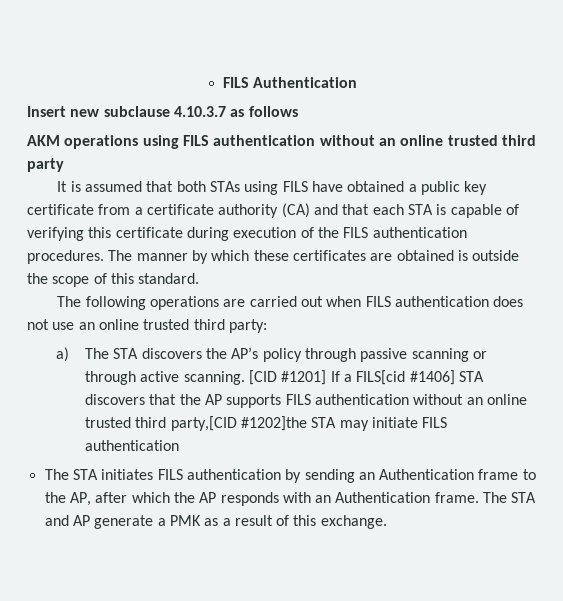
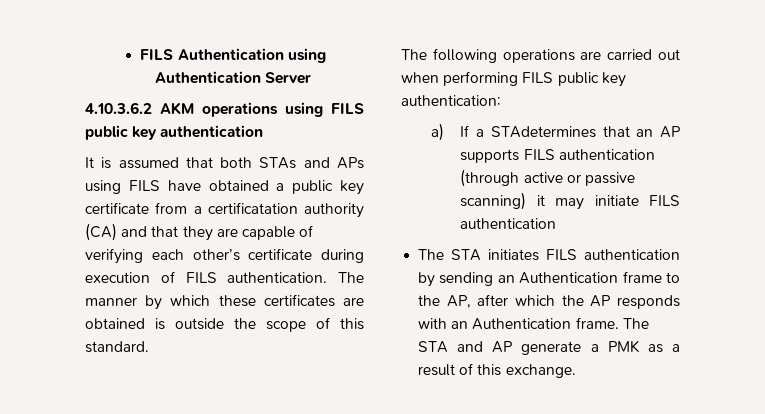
- FILS Authentication
- Insert new subclause 4.10.3.7 as follows
- AKM operations using FILS authentication without an online trusted third party
+ FILS Authentication using Authentication Server
+ 4.10.3.6.2 AKM operations using FILS public key authentication
- It is assumed that both STAs using FILS have obtained a public key certificate from a certificate authority (CA) and that each STA is capable of verifying this certificate during execution of the FILS authentication procedures.
+ It is assumed that both STAs and APs using FILS have obtained a public key certificate from a certificatation authority (CA) and that they are capable of verifying each other’s certificate during execution of FILS authentication.
- The following operations are carried out when FILS authentication does not use an online trusted third party:
- a) The STA discovers the AP’s policy through passive scanning or through active scanning. [CID #1201] If a FILS[cid #1406] STA discovers that the AP supports FILS authentication without an online trusted third party,[CID #1202]the STA may initiate FILS authentication
+ The following operations are carried out when performing FILS public key authentication:
+ a) If a STAdetermines that an AP supports FILS authentication (through active or passive scanning) it may initiate FILS authentication

